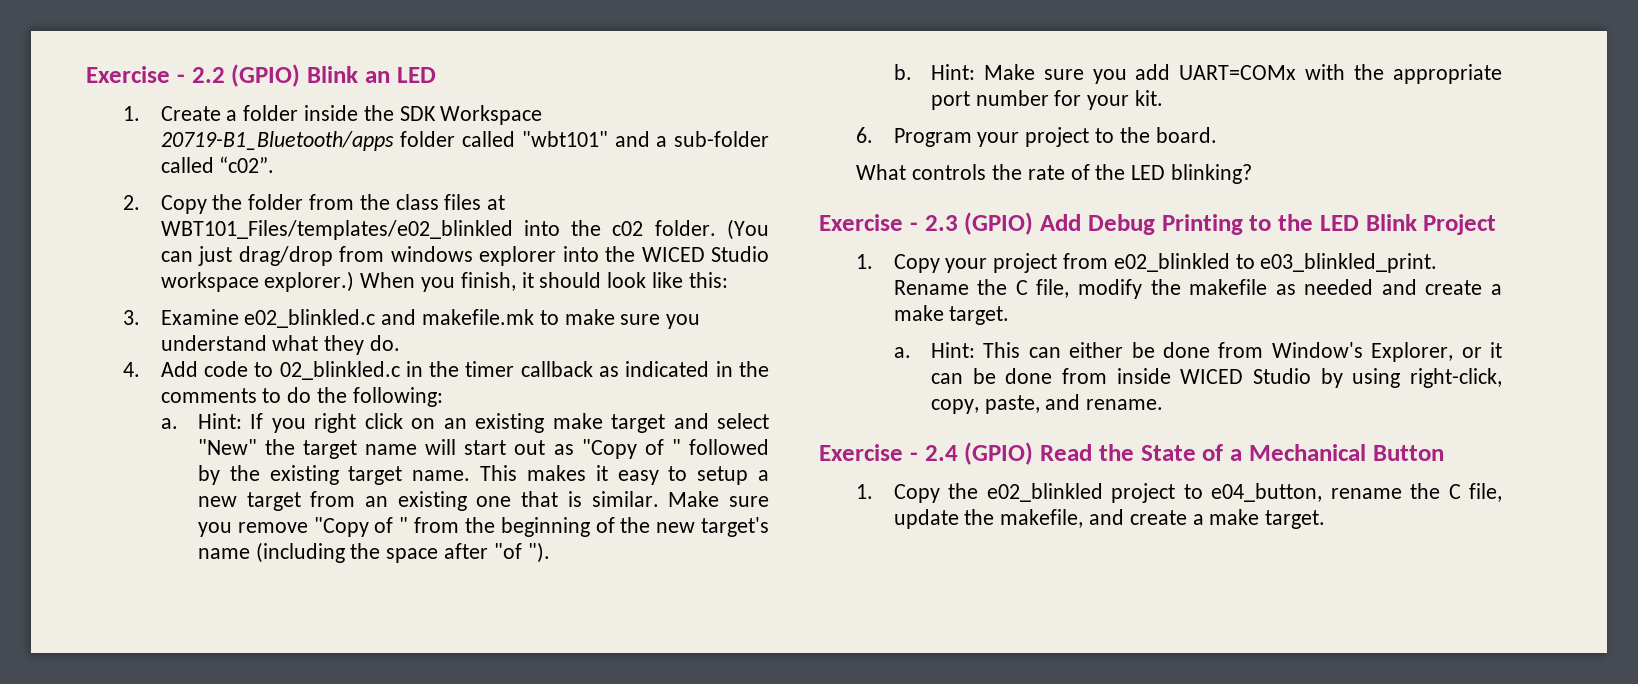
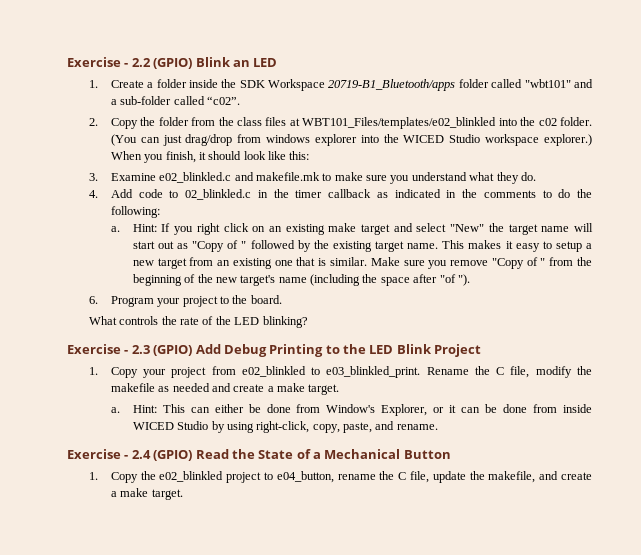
- b. Hint: Make sure you add UART=COMx with the appropriate port number for your kit.

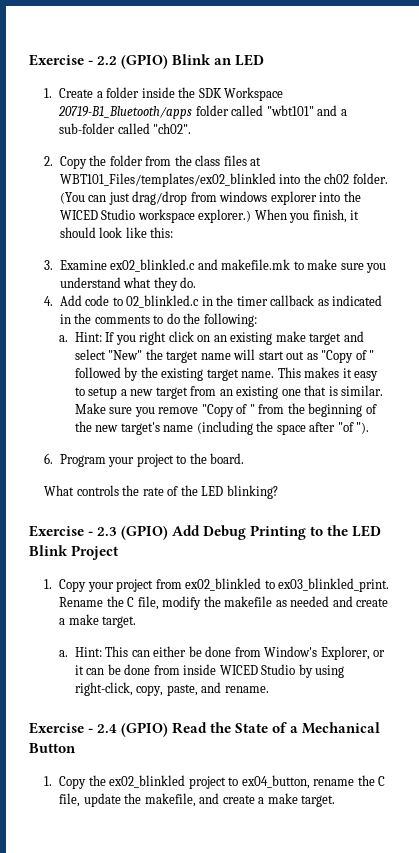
- 1. Create a folder inside the SDK Workspace 20719-B1_Bluetooth/apps folder called "wbt101" and a sub-folder called “c02”.
+ 1. Create a folder inside the SDK Workspace 20719-B1_Bluetooth/apps folder called "wbt101" and a sub-folder called "ch02".
- 2. Copy the folder from the class files at WBT101_Files/templates/e02_blinkled into the c02 folder.
+ 2. Copy the folder from the class files at WBT101_Files/templates/ex02_blinkled into the ch02 folder.
- 3. Examine e02_blinkled.c and makefile.mk to make sure you understand what they do.
+ 3. Examine ex02_blinkled.c and makefile.mk to make sure you understand what they do.
- 1. Copy your project from e02_blinkled to e03_blinkled_print.
+ 1. Copy your project from ex02_blinkled to ex03_blinkled_print.
- 1. Copy the e02_blinkled project to e04_button, rename the C file, update the makefile, and create a make target.
+ 1. Copy the ex02_blinkled project to ex04_button, rename the C file, update the makefile, and create a make target.

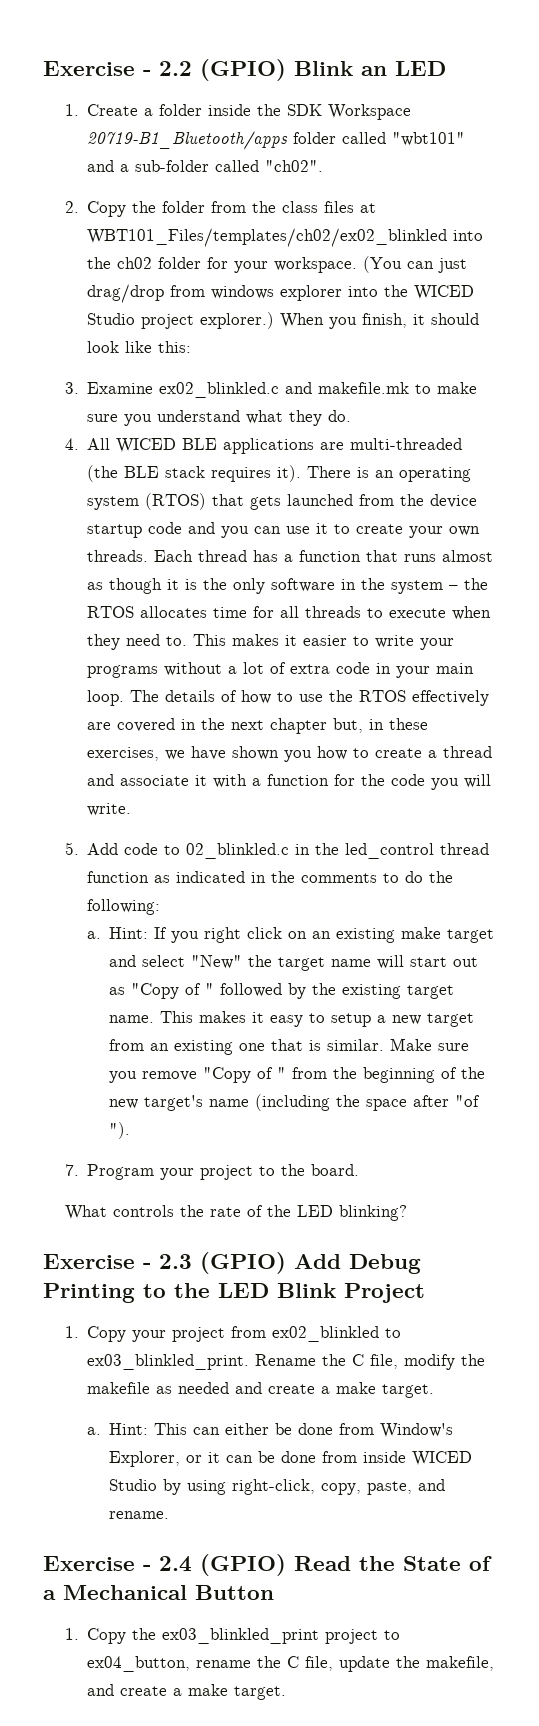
- 2. Copy the folder from the class files at WBT101_Files/templates/ex02_blinkled into the ch02 folder.
+ 2. Copy the folder from the class files at WBT101_Files/templates/ch02/ex02_blinkled into the ch02 folder for your workspace.
- (You can just drag/drop from windows explorer into the WICED Studio workspace explorer.)
+ (You can just drag/drop from windows explorer into the WICED Studio project explorer.)
- 4. Add code to 02_blinkled.c in the timer callback as indicated in the comments to do the following:
+ 4. All WICED BLE applications are multi-threaded (the BLE stack requires it). There is an operating system (RTOS) that gets launched from the device startup code and you can use it to create your own threads. Each thread has a function that runs almost as though it is the only software in the system – the RTOS allocates time for all threads to execute when they need to. This makes it easier to write your programs without a lot of extra code in your main loop. The details of how to use the RTOS effectively are covered in the next chapter but, in these exercises, we have shown you how to create a thread and associate it with a function for the code you will write.
+ 5. Add code to 02_blinkled.c in the led_control thread function as indicated in the comments to do the following:
- 6. Program your project to the board.
+ 7. Program your project to the board.
- 1. Copy the ex02_blinkled project to ex04_button, rename the C file, update the makefile, and create a make target.
+ 1. Copy the ex03_blinkled_print project to ex04_button, rename the C file, update the makefile, and create a make target.

